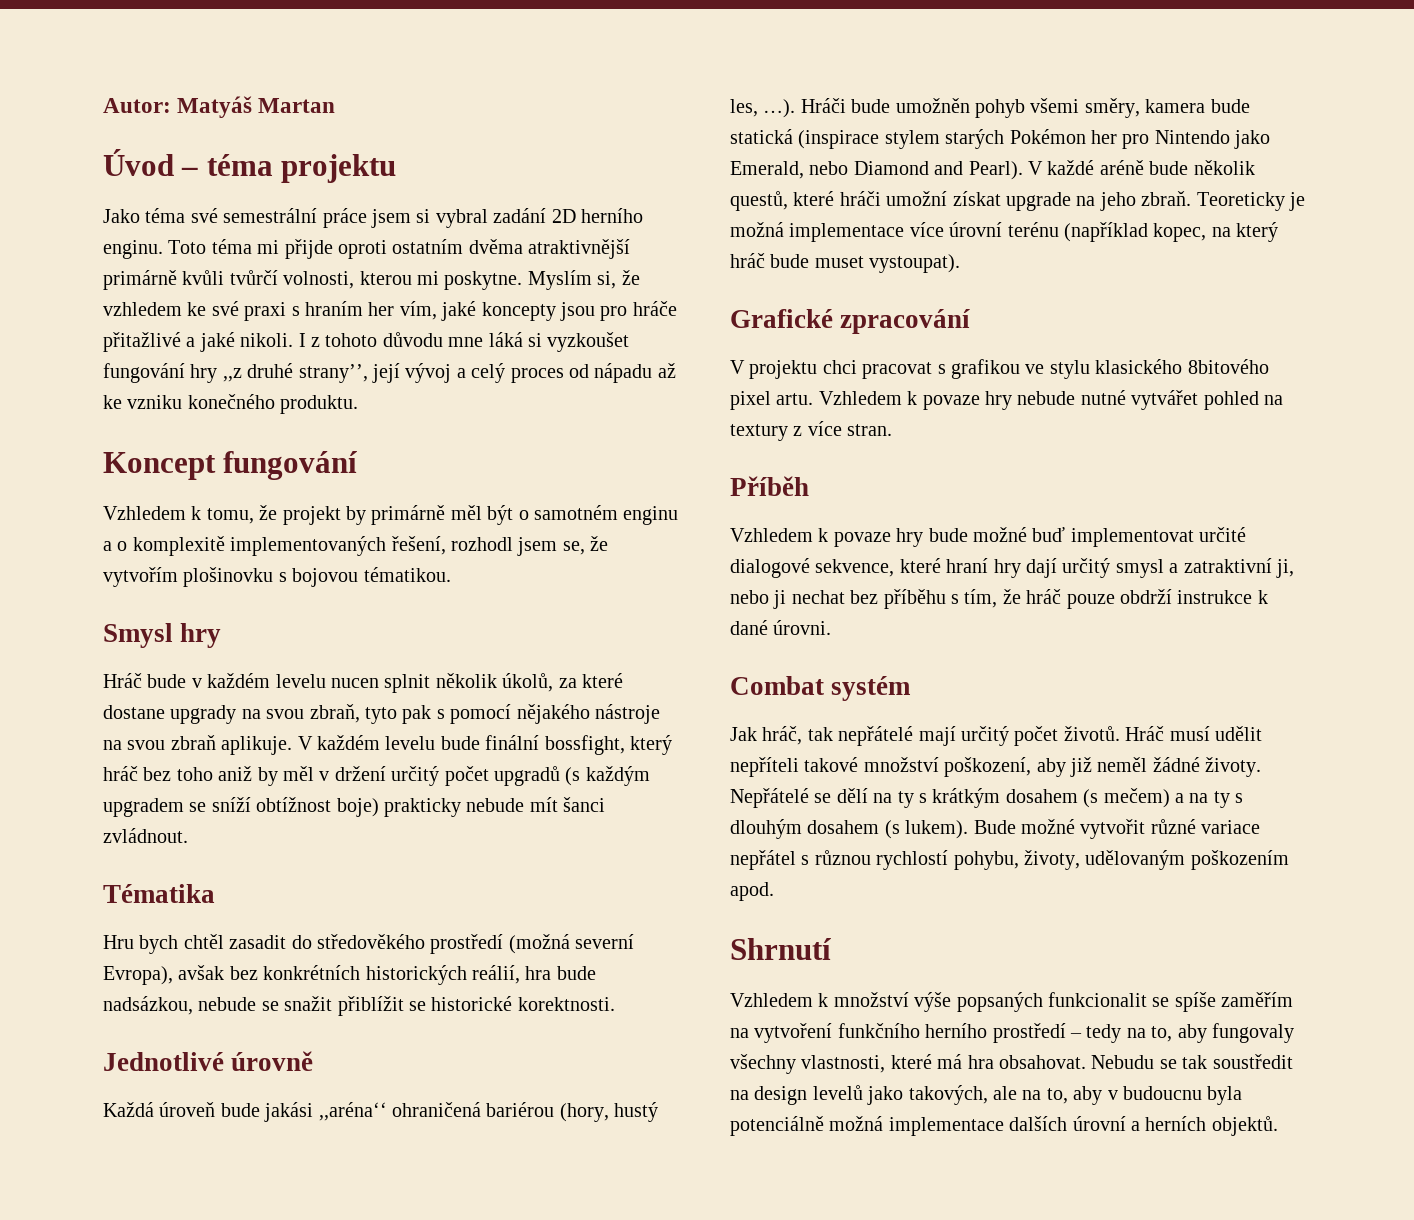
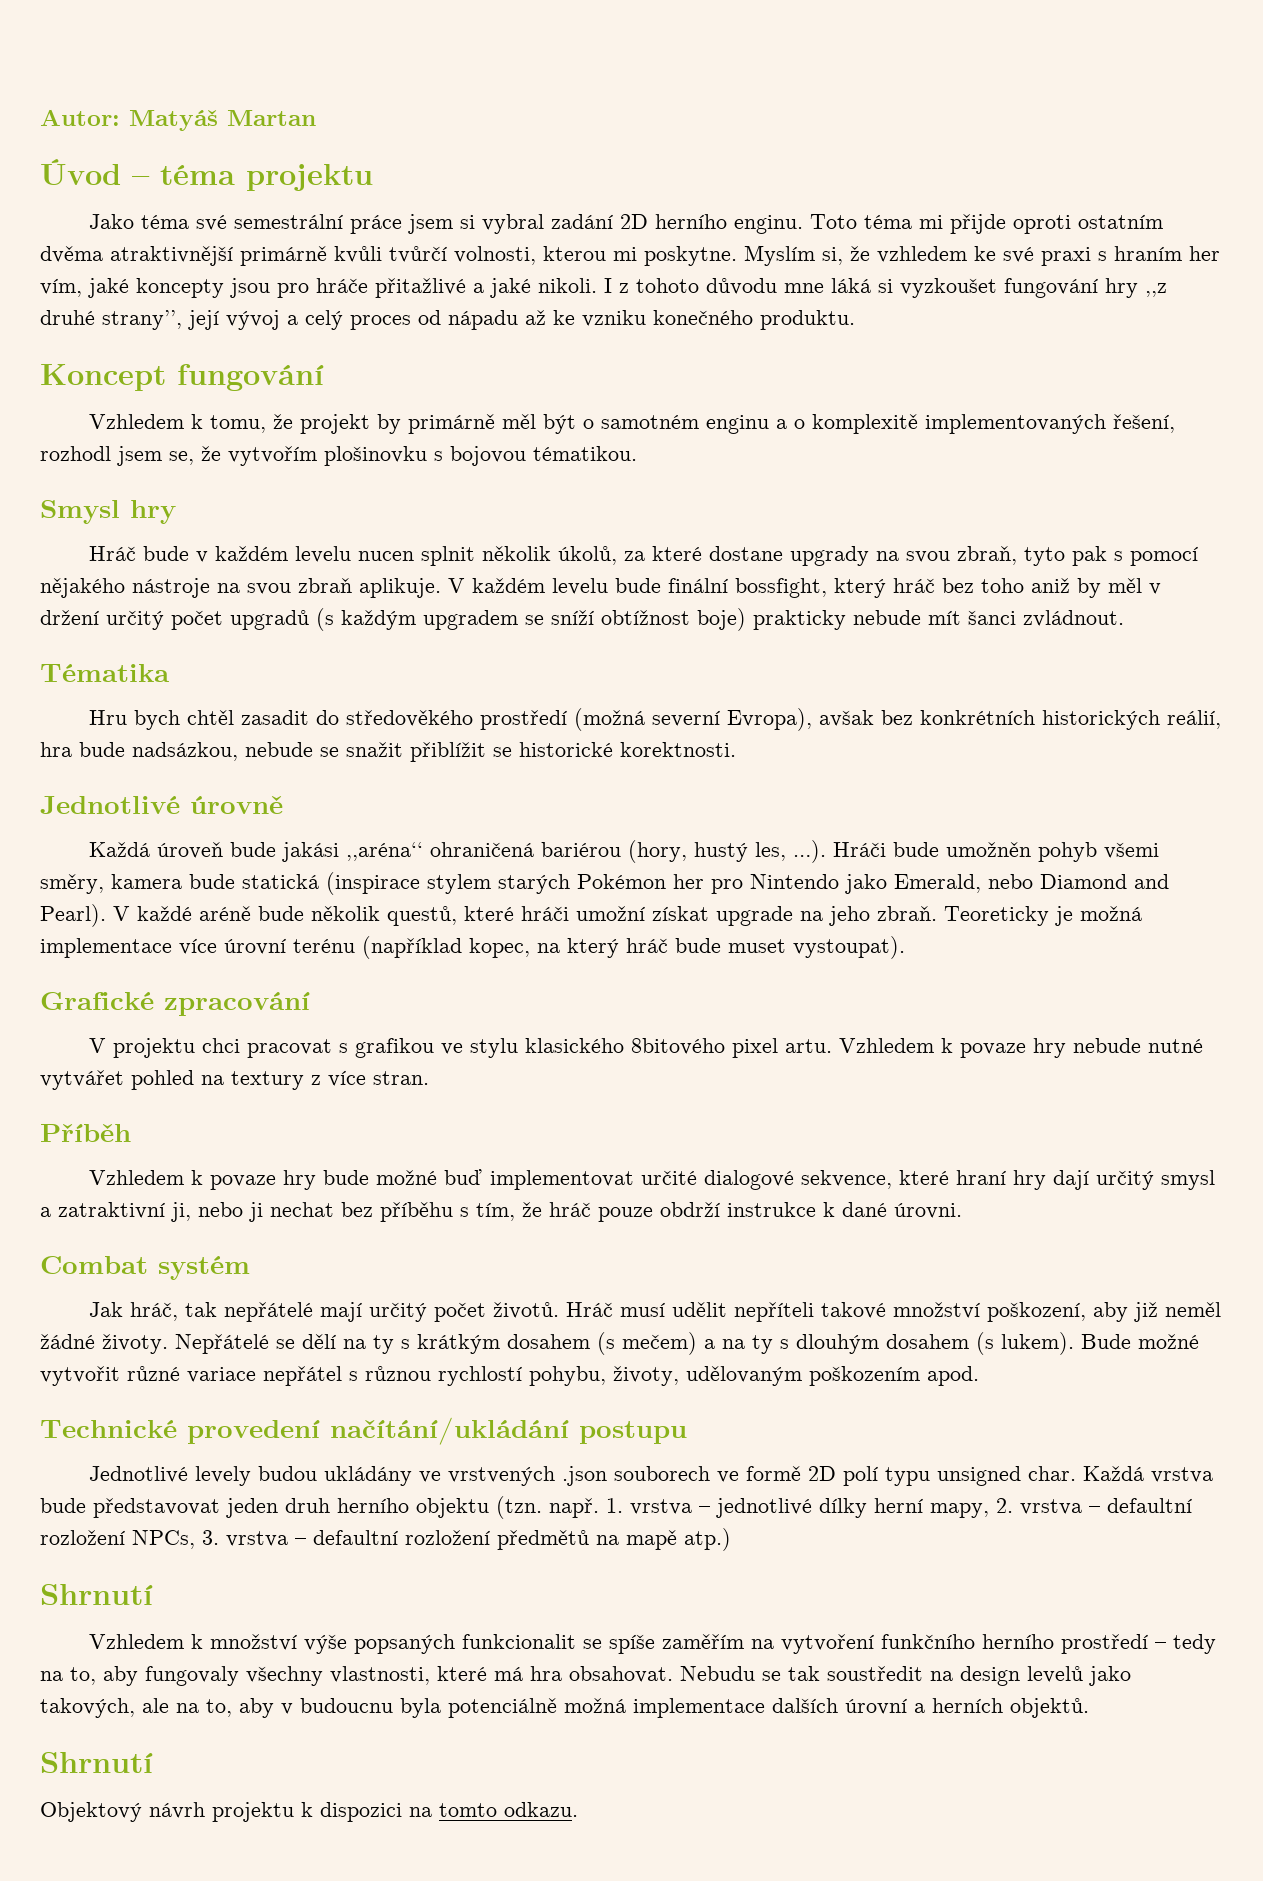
+ Technické provedení načítání/ukládání postupu
+ Jednotlivé levely budou ukládány ve vrstvených .json souborech ve formě 2D polí typu unsigned char. Každá vrstva bude představovat jeden druh herního objektu (tzn. např. 1. vrstva – jednotlivé dílky herní mapy, 2. vrstva – defaultní rozložení NPCs, 3. vrstva – defaultní rozložení předmětů na mapě atp.)
  Nebudu se tak soustředit na design levelů jako takových, ale na to, aby v budoucnu byla potenciálně možná implementace dalších úrovní a herních objektů.
+ Shrnutí
+ Objektový návrh projektu k dispozici na tomto odkazu.

